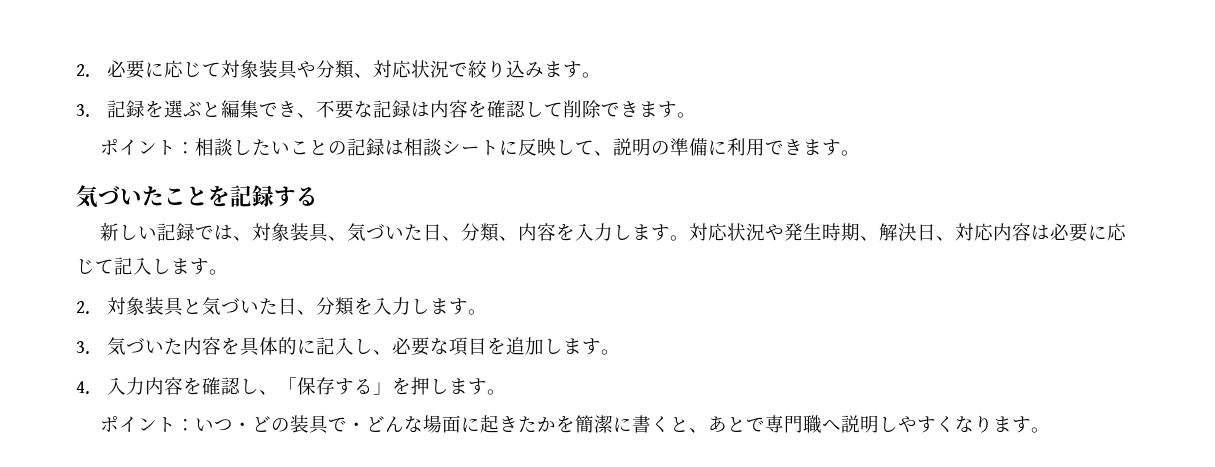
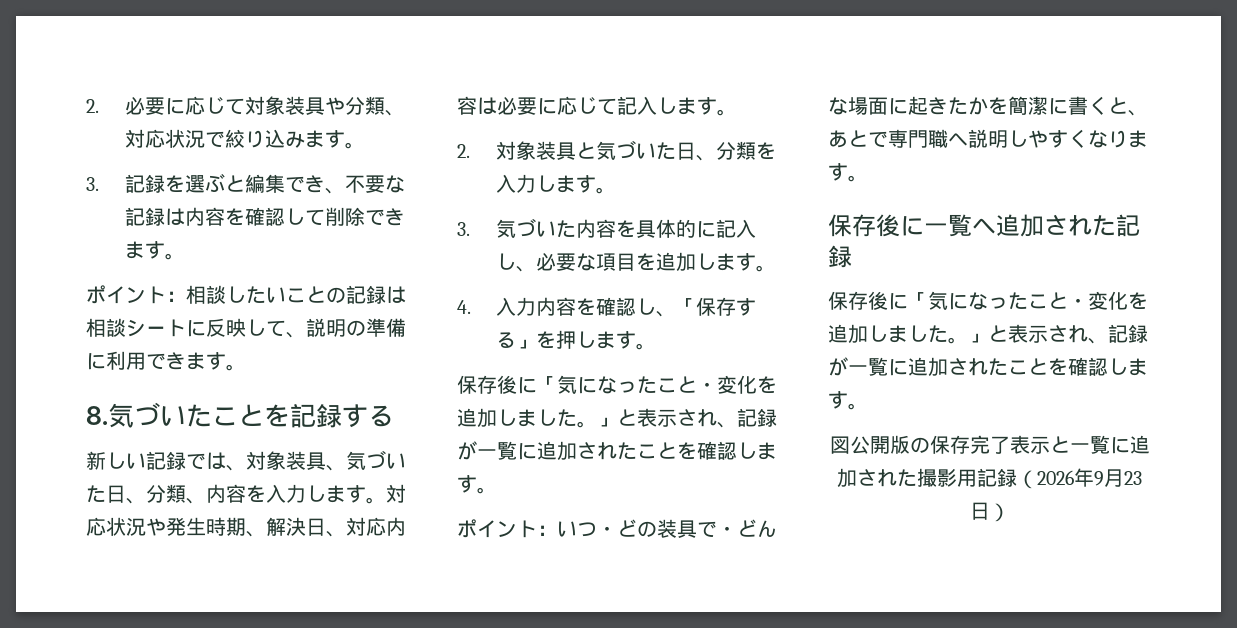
- 気づいたことを記録する
+ 8.気づいたことを記録する
  4.入力内容を確認し、「保存する」を押します。
+ 保存後に「気になったこと・変化を追加しました。」と表示され、記録が一覧に追加されたことを確認します。
+ 保存後に一覧へ追加された記録
+ 保存後に「気になったこと・変化を追加しました。」と表示され、記録が一覧に追加されたことを確認します。
+ 図公開版の保存完了表示と一覧に追加された撮影用記録（2026年9月23日）

